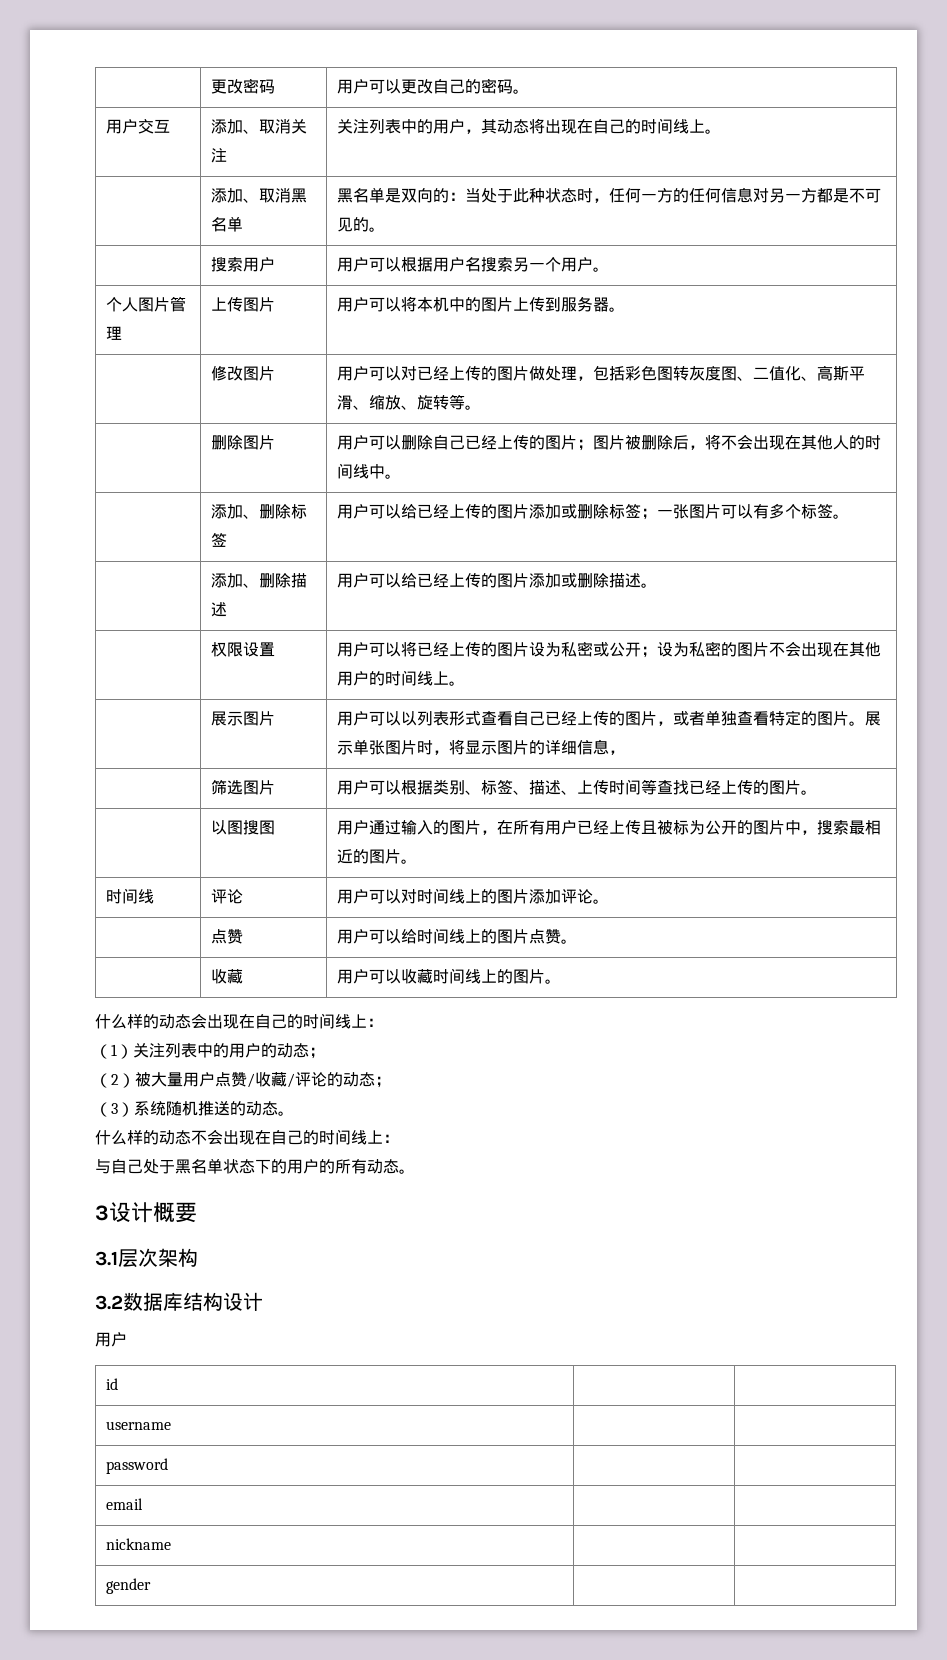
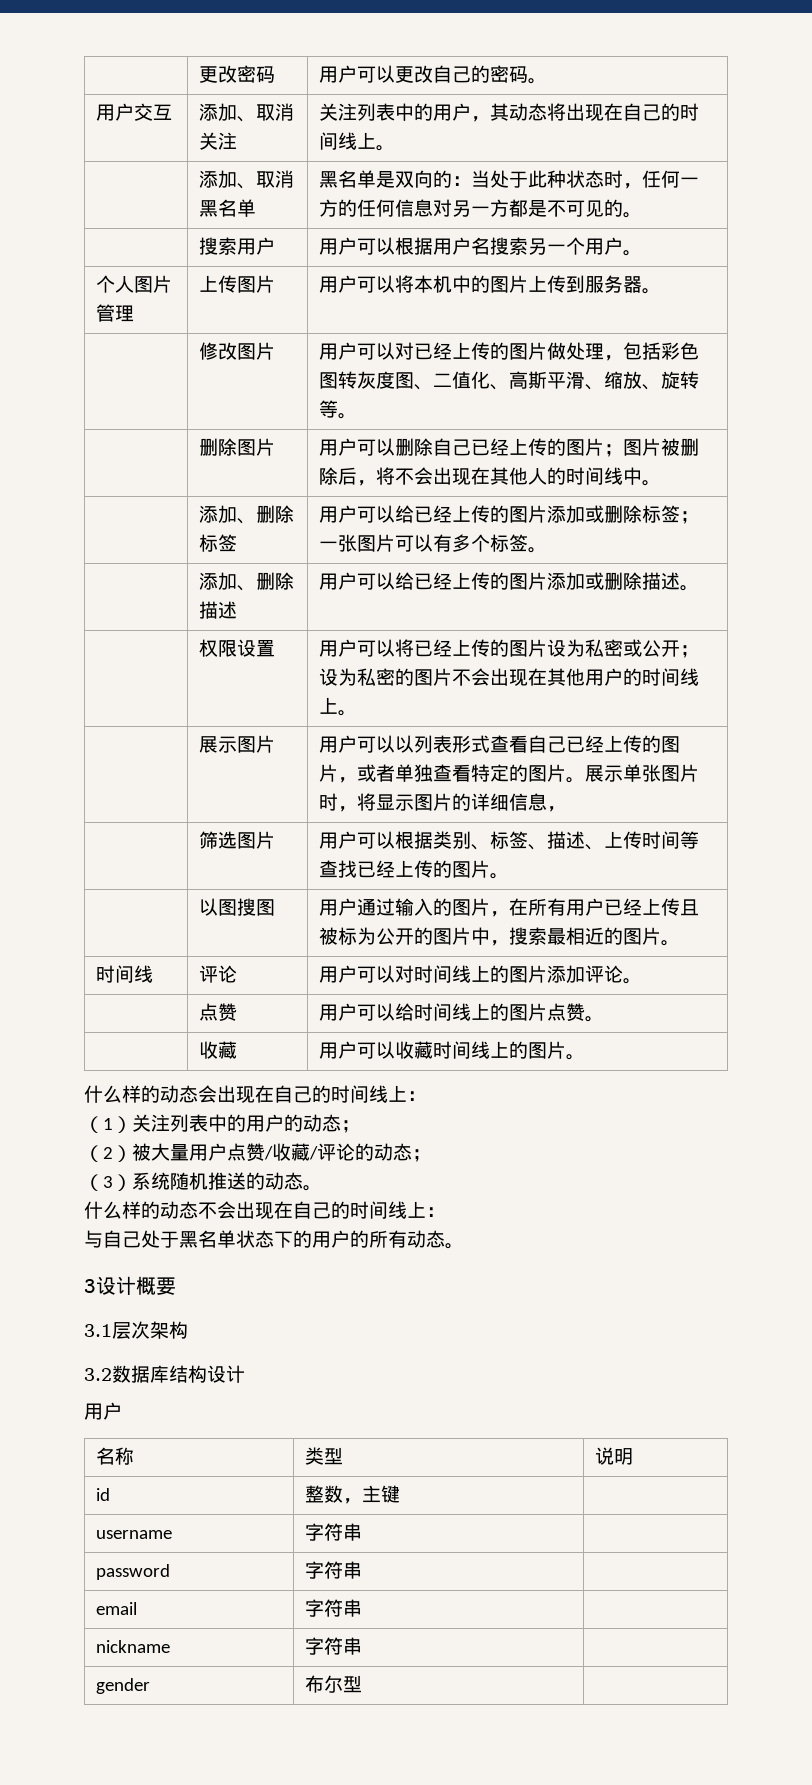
+ 名称 | 类型 | 说明
- id | |
+ id | 整数，主键 |
- username | |
+ username | 字符串 |
- password | |
+ password | 字符串 |
- email | |
+ email | 字符串 |
- nickname | |
+ nickname | 字符串 |
- gender | |
+ gender | 布尔型 |

